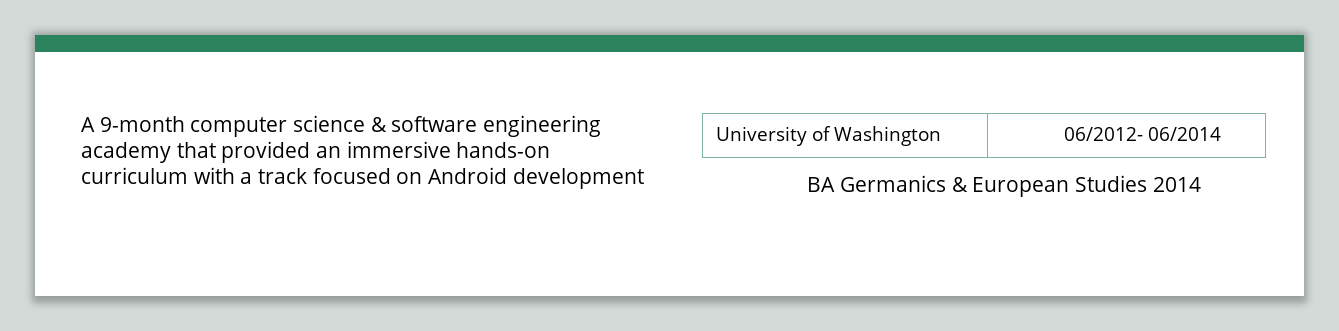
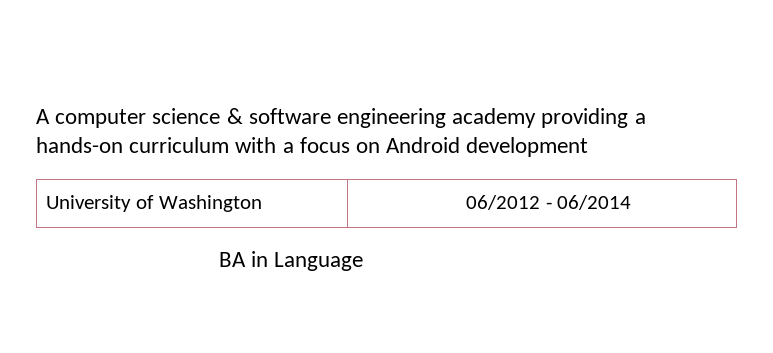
- A 9-month computer science & software engineering academy that provided an immersive hands-on curriculum with a track focused on Android development
+ A computer science & software engineering academy providing a hands-on curriculum with a focus on Android development
- University of Washington | 06/2012- 06/2014
+ University of Washington | 06/2012 - 06/2014
- BA Germanics & European Studies 2014
+ BA in Language

